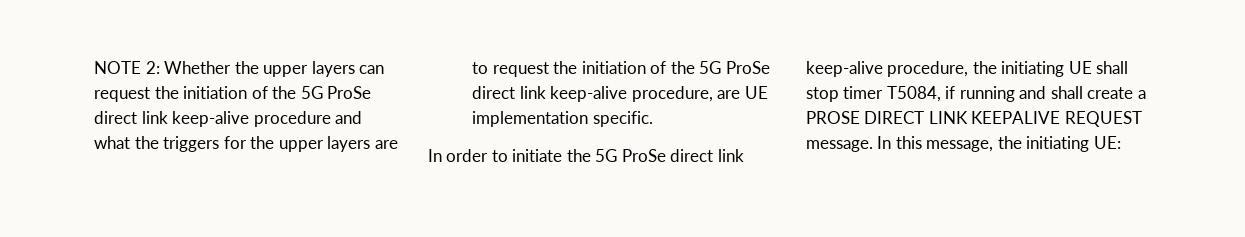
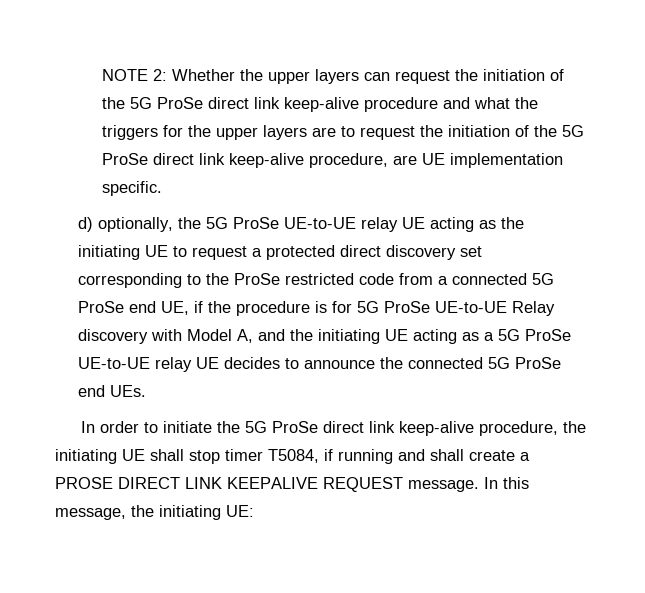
+ d) optionally, the 5G ProSe UE-to-UE relay UE acting as the initiating UE to request a protected direct discovery set corresponding to the ProSe restricted code from a connected 5G ProSe end UE, if the procedure is for 5G ProSe UE-to-UE Relay discovery with Model A, and the initiating UE acting as a 5G ProSe UE-to-UE relay UE decides to announce the connected 5G ProSe end UEs.

